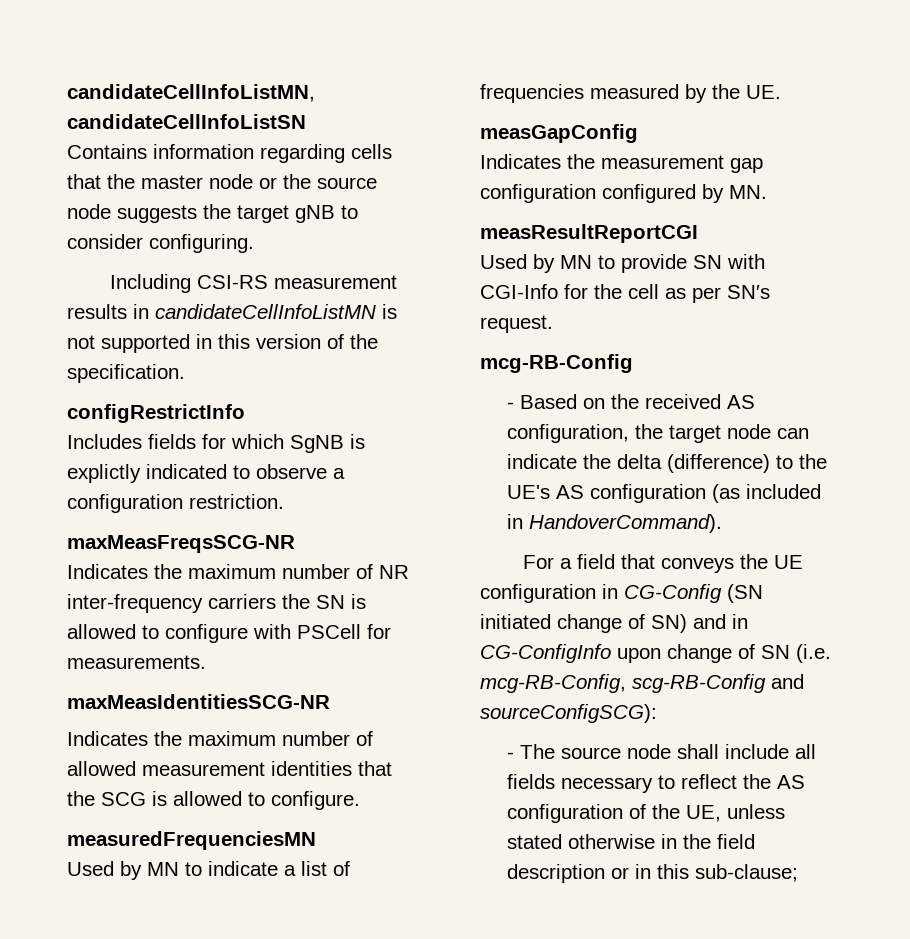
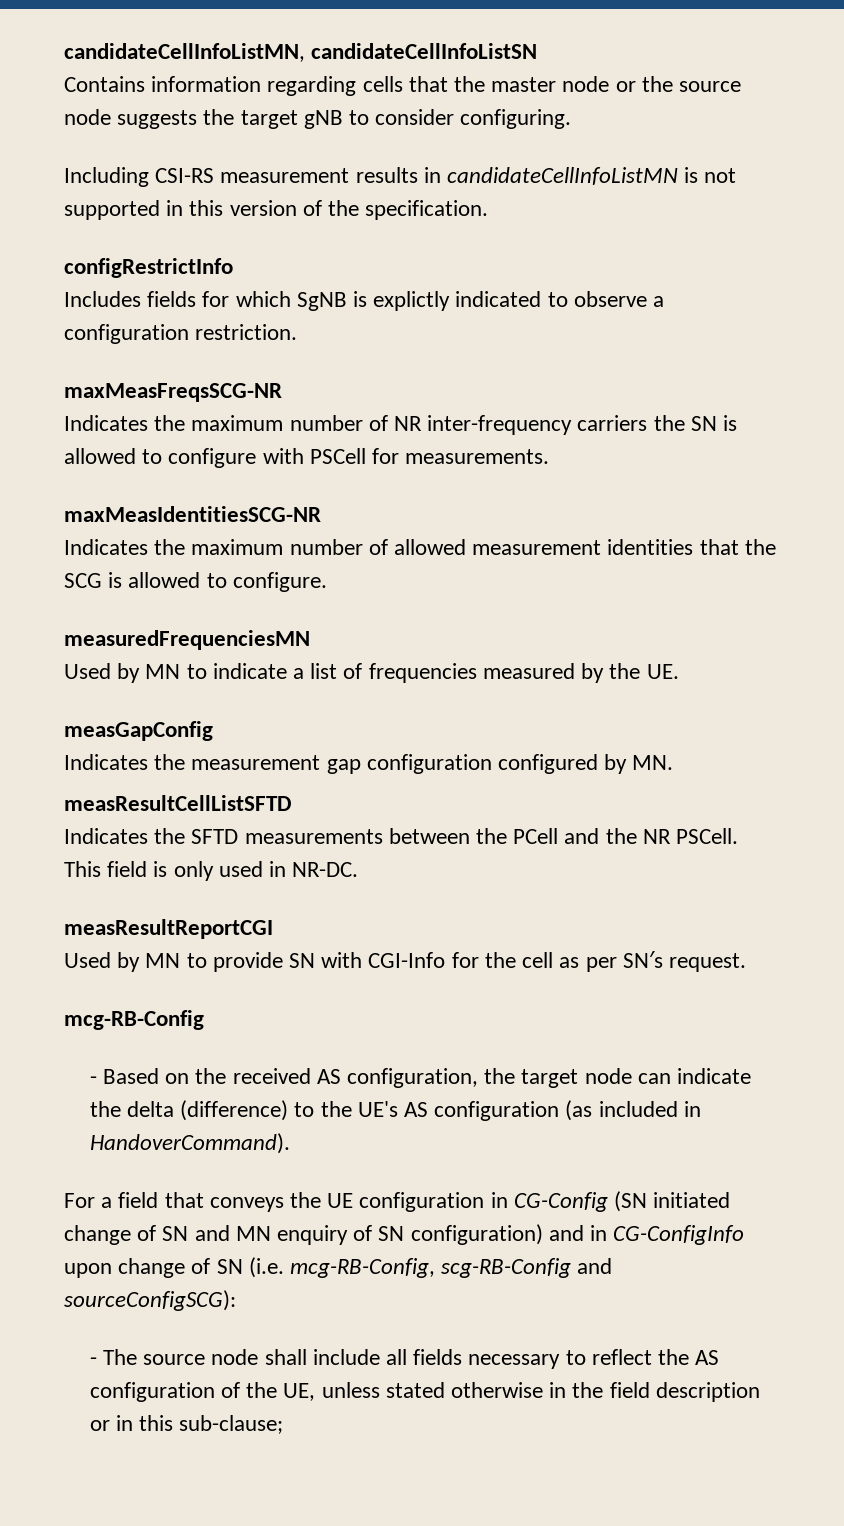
+ measResultCellListSFTD
+ Indicates the SFTD measurements between the PCell and the NR PSCell. This field is only used in NR-DC.
- For a field that conveys the UE configuration in CG-Config (SN initiated change of SN) and in CG-ConfigInfo upon change of SN (i.e. mcg-RB-Config, scg-RB-Config and sourceConfigSCG):
+ For a field that conveys the UE configuration in CG-Config (SN initiated change of SN and MN enquiry of SN configuration) and in CG-ConfigInfo upon change of SN (i.e. mcg-RB-Config, scg-RB-Config and sourceConfigSCG):

